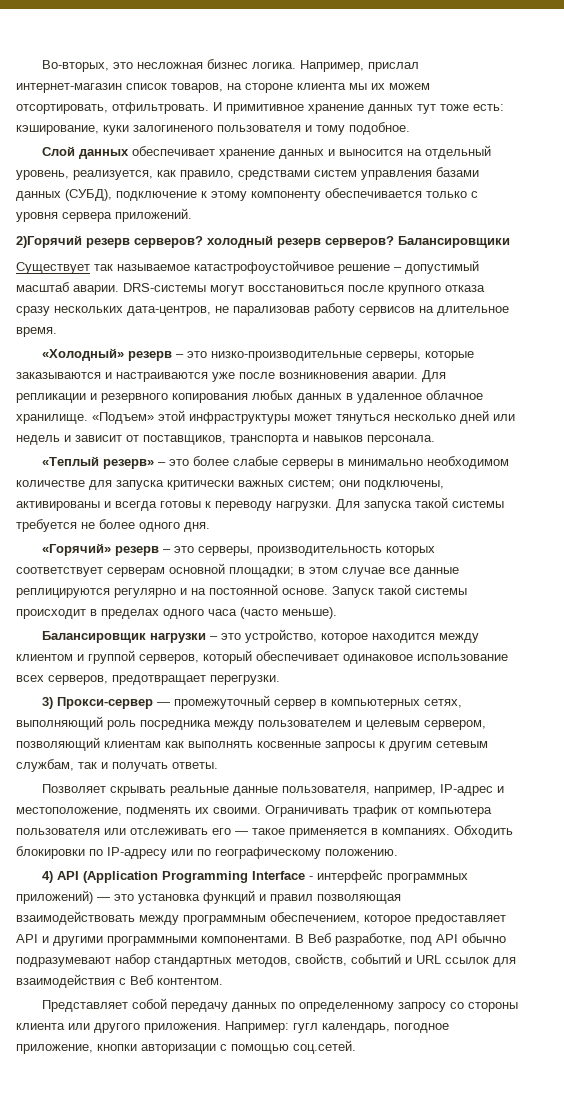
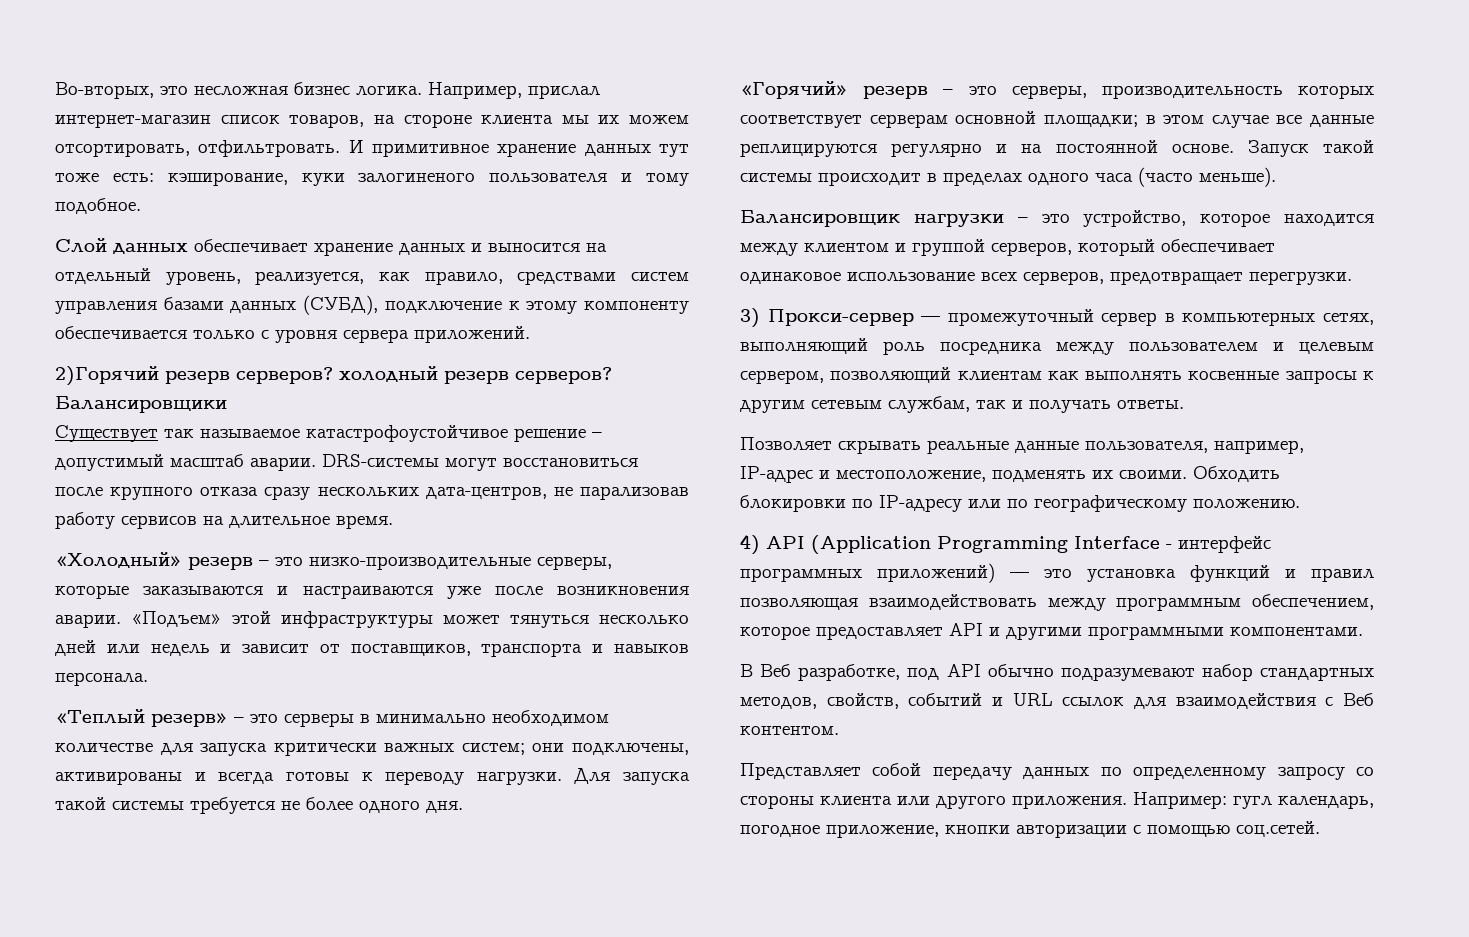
- Для репликации и резервного копирования любых данных в удаленное облачное хранилище.
- «Теплый резерв» – это более слабые серверы в минимально необходимом количестве для запуска критически важных систем; они подключены, активированы и всегда готовы к переводу нагрузки.
+ «Теплый резерв» – это серверы в минимально необходимом количестве для запуска критически важных систем; они подключены, активированы и всегда готовы к переводу нагрузки.
- Ограничивать трафик от компьютера пользователя или отслеживать его — такое применяется в компаниях.
- 4) API (Application Programming Interface - интерфейс программных приложений) — это установка функций и правил позволяющая взаимодействовать между программным обеспечением, которое предоставляет API и другими программными компонентами. В Веб разработке, под API обычно подразумевают набор стандартных методов, свойств, событий и URL ссылок для взаимодействия с Веб контентом.
+ 4) API (Application Programming Interface - интерфейс программных приложений) — это установка функций и правил позволяющая взаимодействовать между программным обеспечением, которое предоставляет API и другими программными компонентами.
+ В Веб разработке, под API обычно подразумевают набор стандартных методов, свойств, событий и URL ссылок для взаимодействия с Веб контентом.

